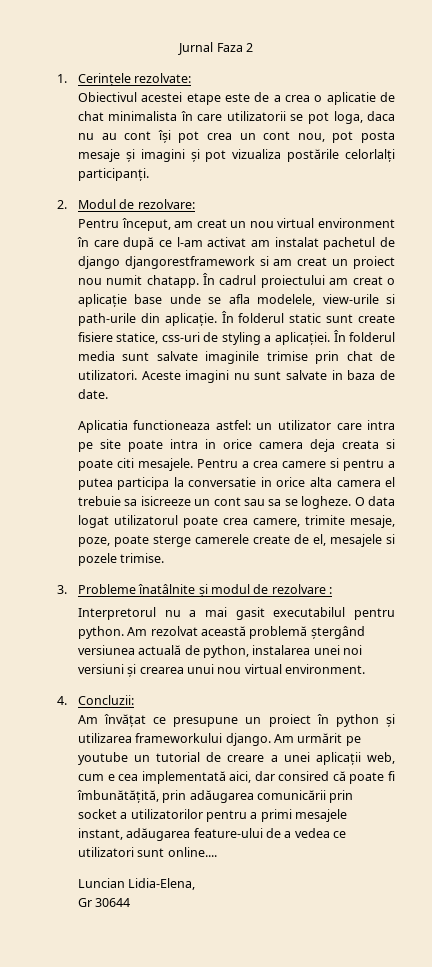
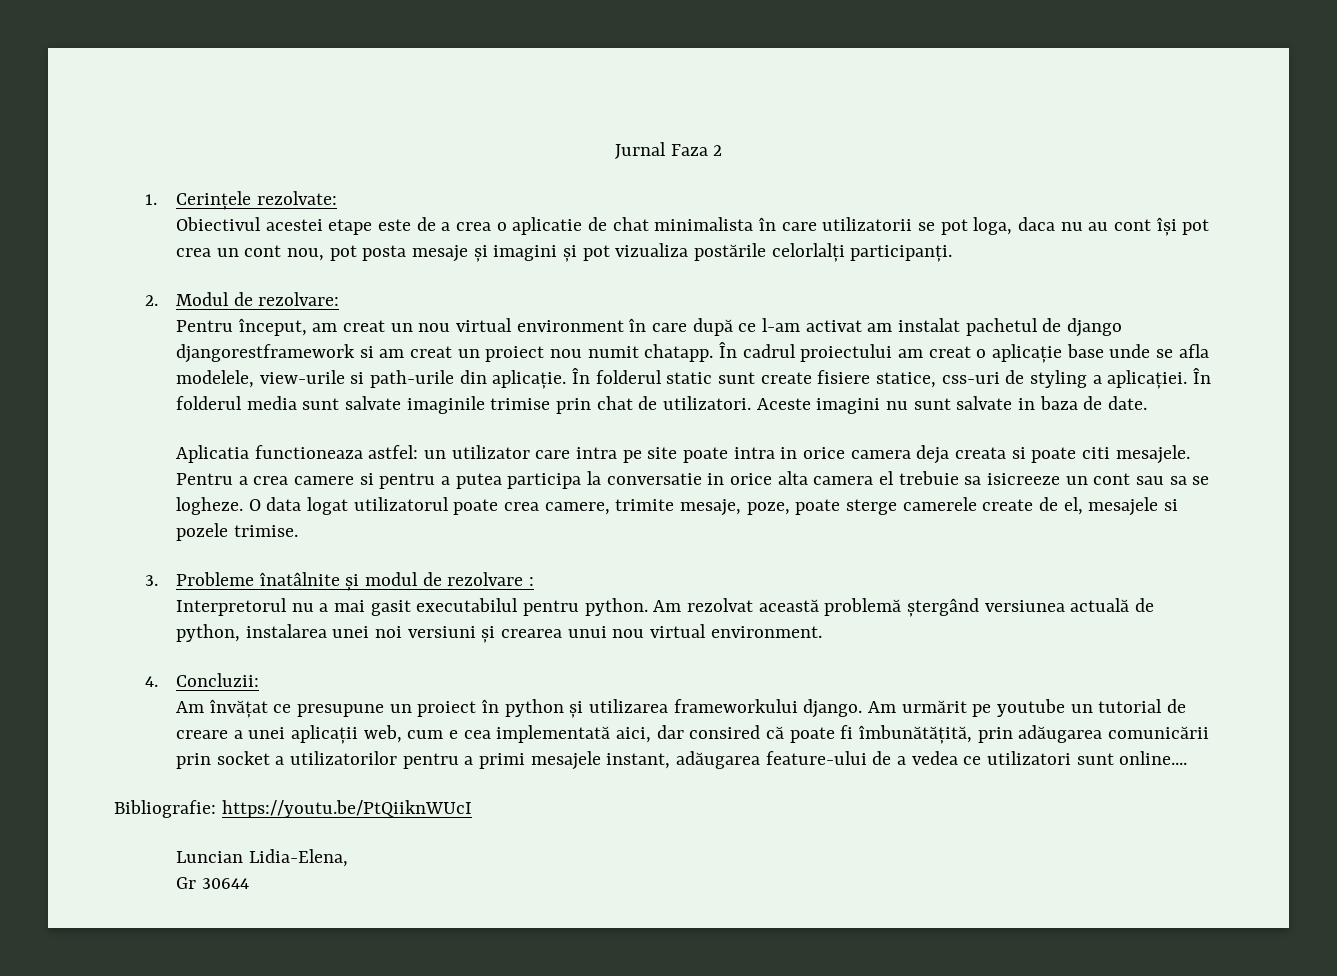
+ Bibliografie: https://youtu.be/PtQiiknWUcI

